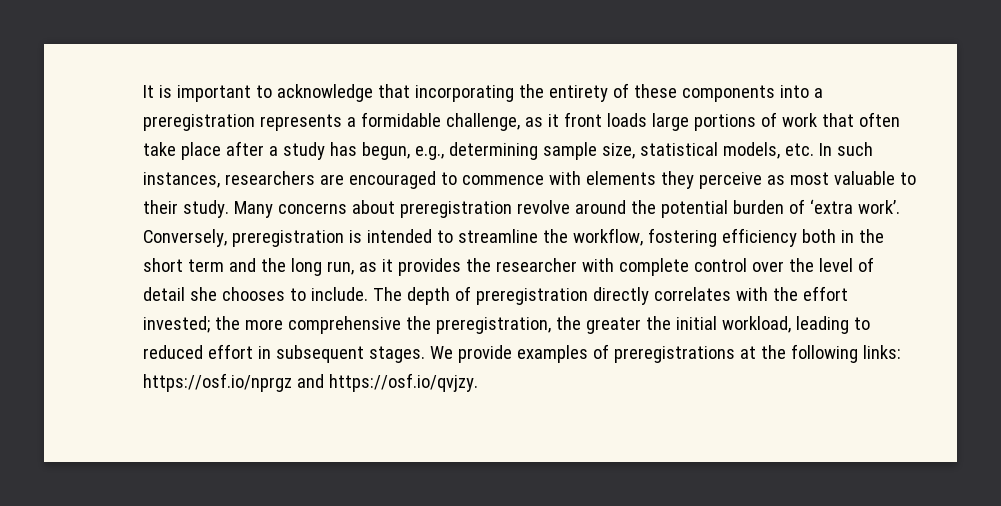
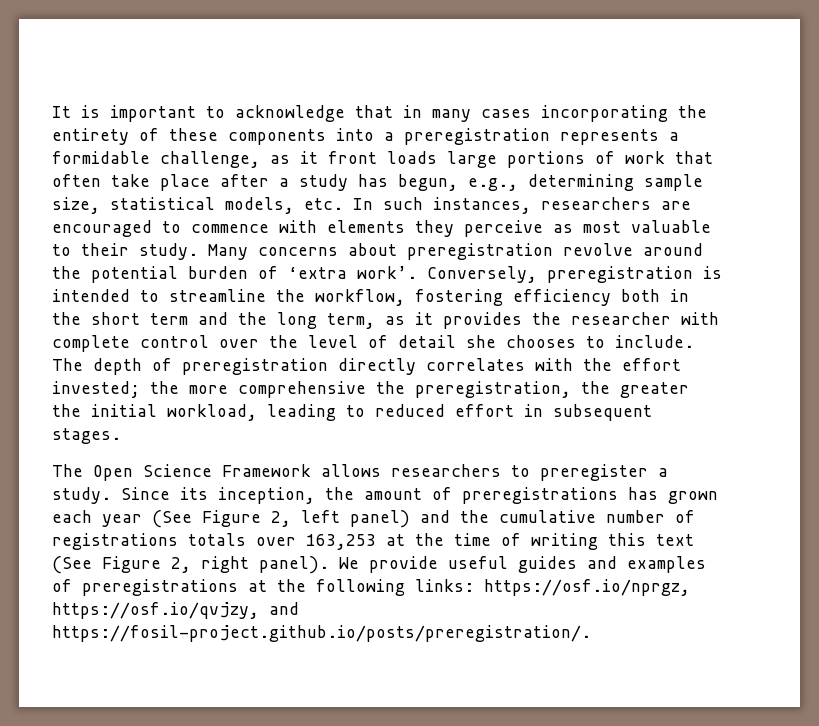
- It is important to acknowledge that incorporating the entirety of these components into a preregistration represents a formidable challenge, as it front loads large portions of work that often take place after a study has begun, e.g., determining sample size, statistical models, etc. In such instances, researchers are encouraged to commence with elements they perceive as most valuable to their study.
+ It is important to acknowledge that in many cases incorporating the entirety of these components into a preregistration represents a formidable challenge, as it front loads large portions of work that often take place after a study has begun, e.g., determining sample size, statistical models, etc. In such instances, researchers are encouraged to commence with elements they perceive as most valuable to their study.
- Conversely, preregistration is intended to streamline the workflow, fostering efficiency both in the short term and the long run, as it provides the researcher with complete control over the level of detail she chooses to include.
+ Conversely, preregistration is intended to streamline the workflow, fostering efficiency both in the short term and the long term, as it provides the researcher with complete control over the level of detail she chooses to include.
- The depth of preregistration directly correlates with the effort invested; the more comprehensive the preregistration, the greater the initial workload, leading to reduced effort in subsequent stages. We provide examples of preregistrations at the following links: https://osf.io/nprgz and https://osf.io/qvjzy.
+ The depth of preregistration directly correlates with the effort invested; the more comprehensive the preregistration, the greater the initial workload, leading to reduced effort in subsequent stages.
+ The Open Science Framework allows researchers to preregister a study. Since its inception, the amount of preregistrations has grown each year (See Figure 2, left panel) and the cumulative number of registrations totals over 163,253 at the time of writing this text (See Figure 2, right panel). We provide useful guides and examples of preregistrations at the following links: https://osf.io/nprgz, https://osf.io/qvjzy, and https://fosil-project.github.io/posts/preregistration/.

